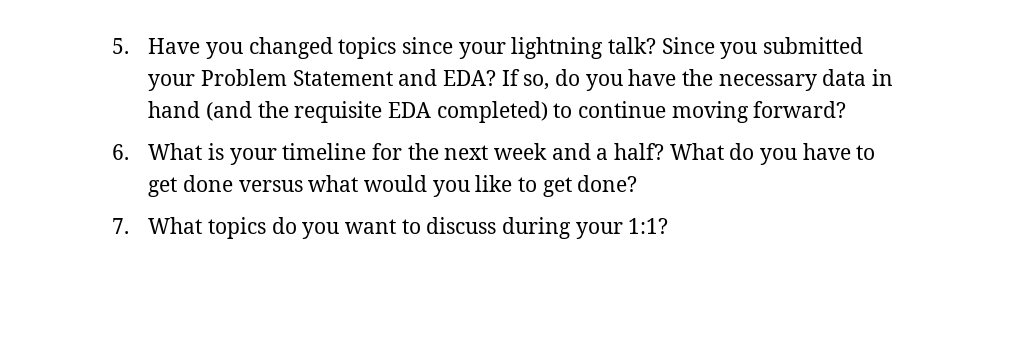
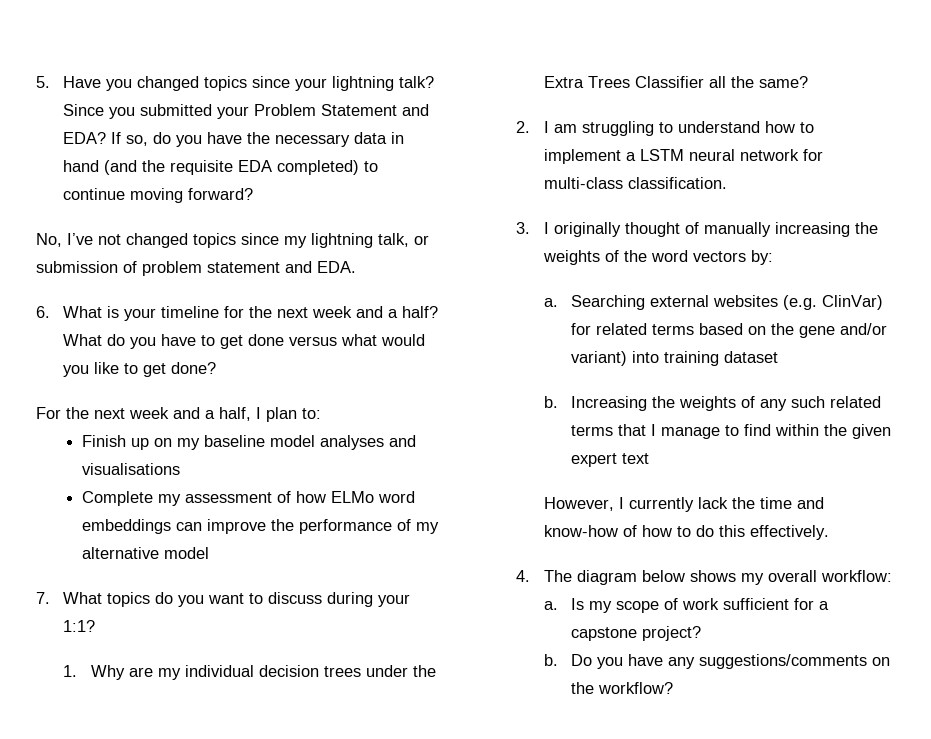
+ No, I’ve not changed topics since my lightning talk, or submission of problem statement and EDA.
+ For the next week and a half, I plan to:
+ Finish up on my baseline model analyses and visualisations
+ Complete my assessment of how ELMo word embeddings can improve the performance of my alternative model
+ 1. Why are my individual decision trees under the Extra Trees Classifier all the same?
+ 2. I am struggling to understand how to implement a LSTM neural network for multi-class classification.
+ 3. I originally thought of manually increasing the weights of the word vectors by:
+ a. Searching external websites (e.g. ClinVar) for related terms based on the gene and/or variant) into training dataset
+ b. Increasing the weights of any such related terms that I manage to find within the given expert text
+ However, I currently lack the time and know-how of how to do this effectively.
+ 4. The diagram below shows my overall workflow:
+ a. Is my scope of work sufficient for a capstone project?
+ b. Do you have any suggestions/comments on the workflow?

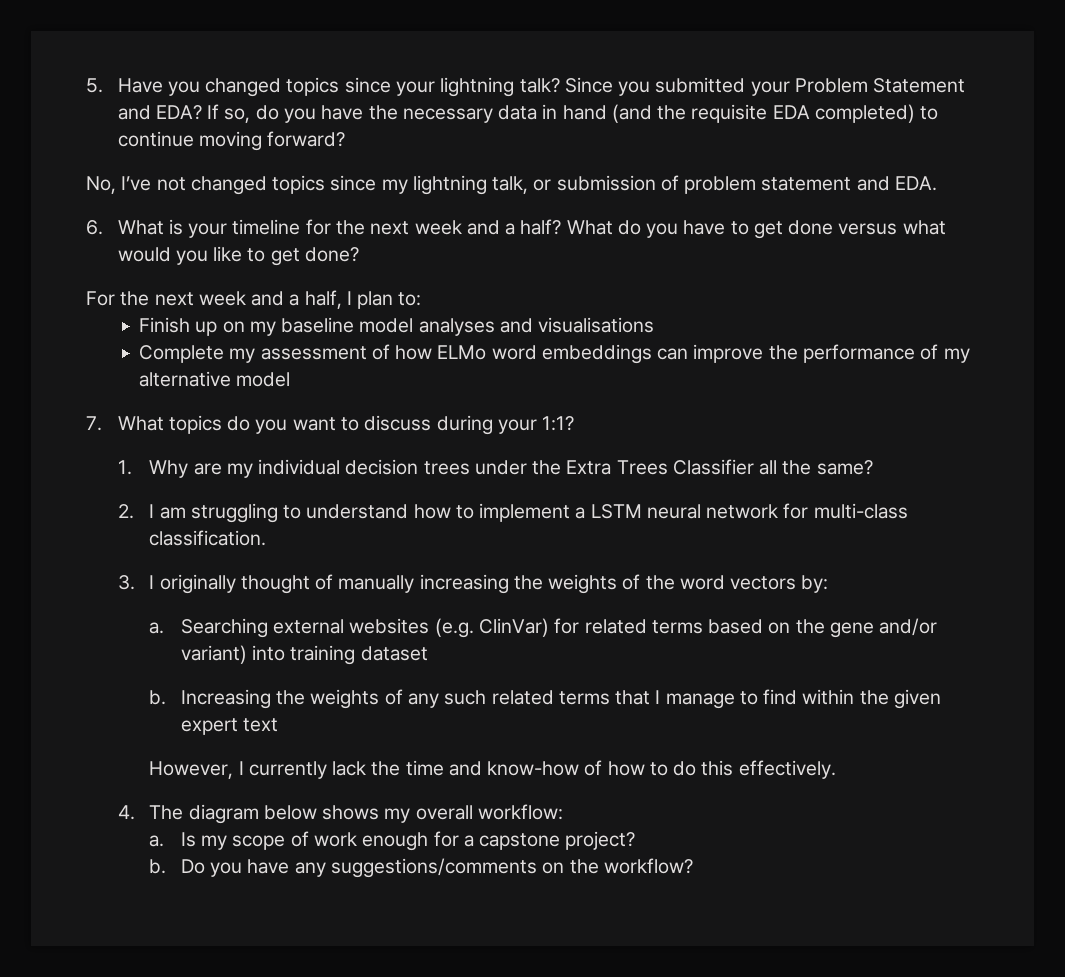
- Is my scope of work sufficient for a capstone project?
+ Is my scope of work enough for a capstone project?

